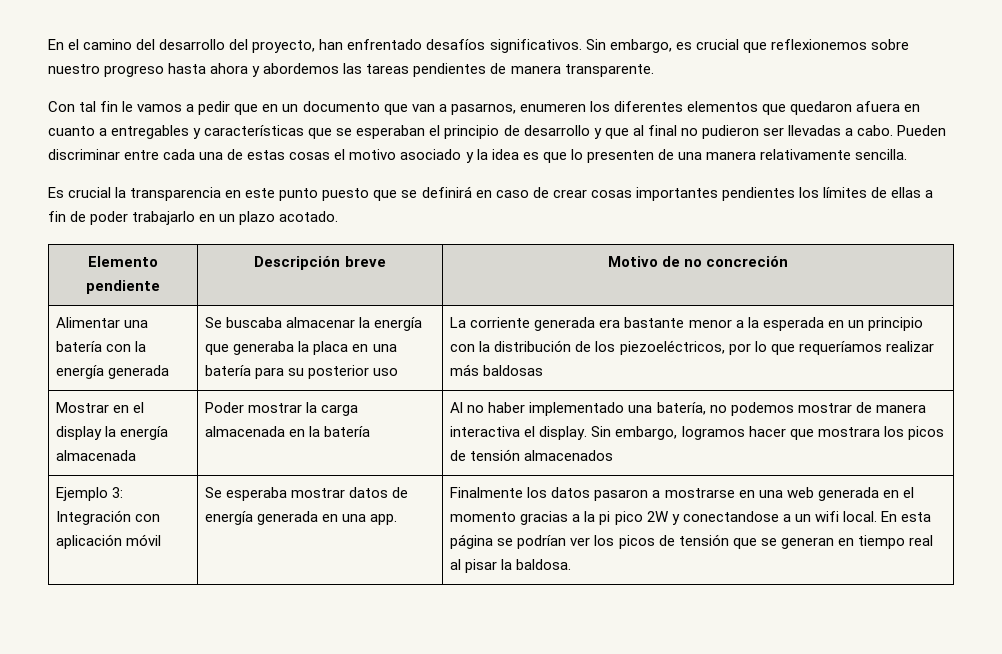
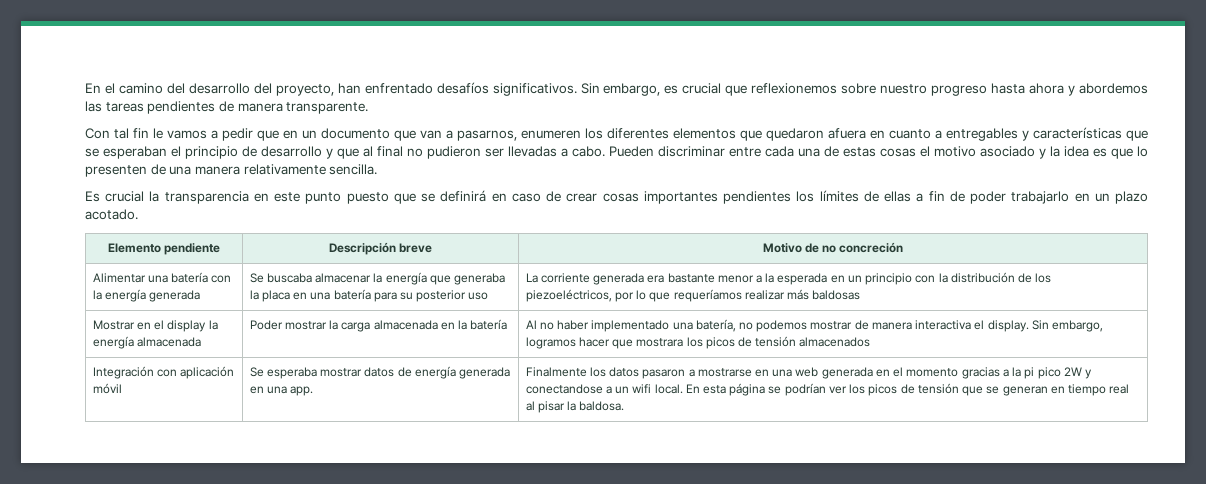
- Ejemplo 3: Integración con aplicación móvil
+ Integración con aplicación móvil

